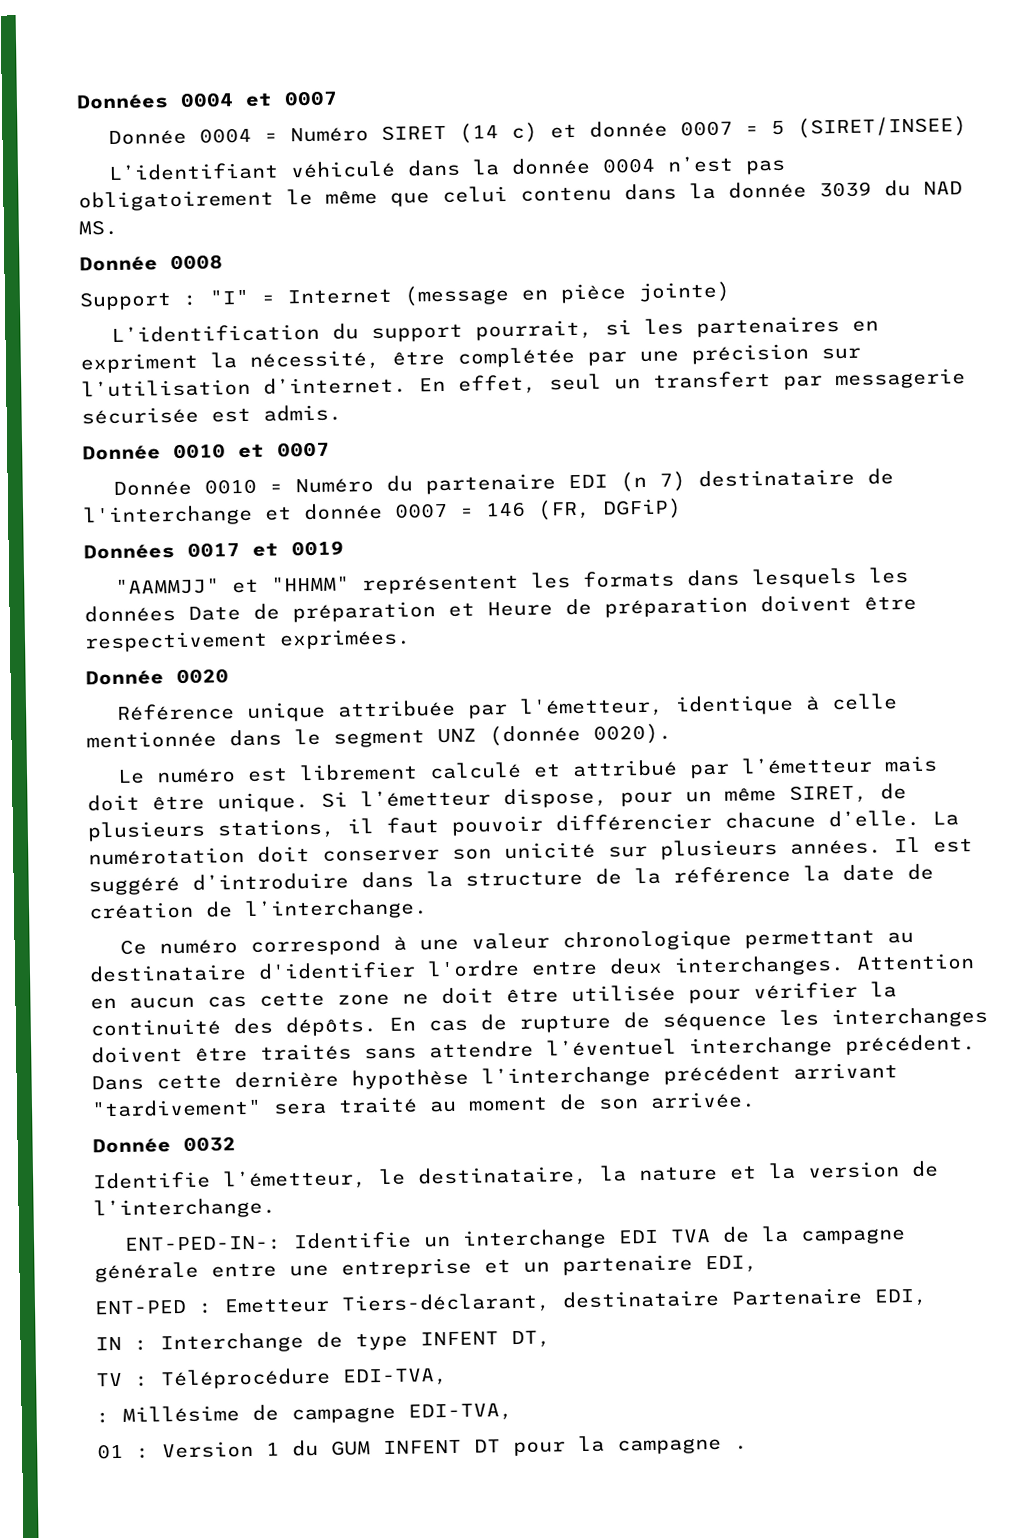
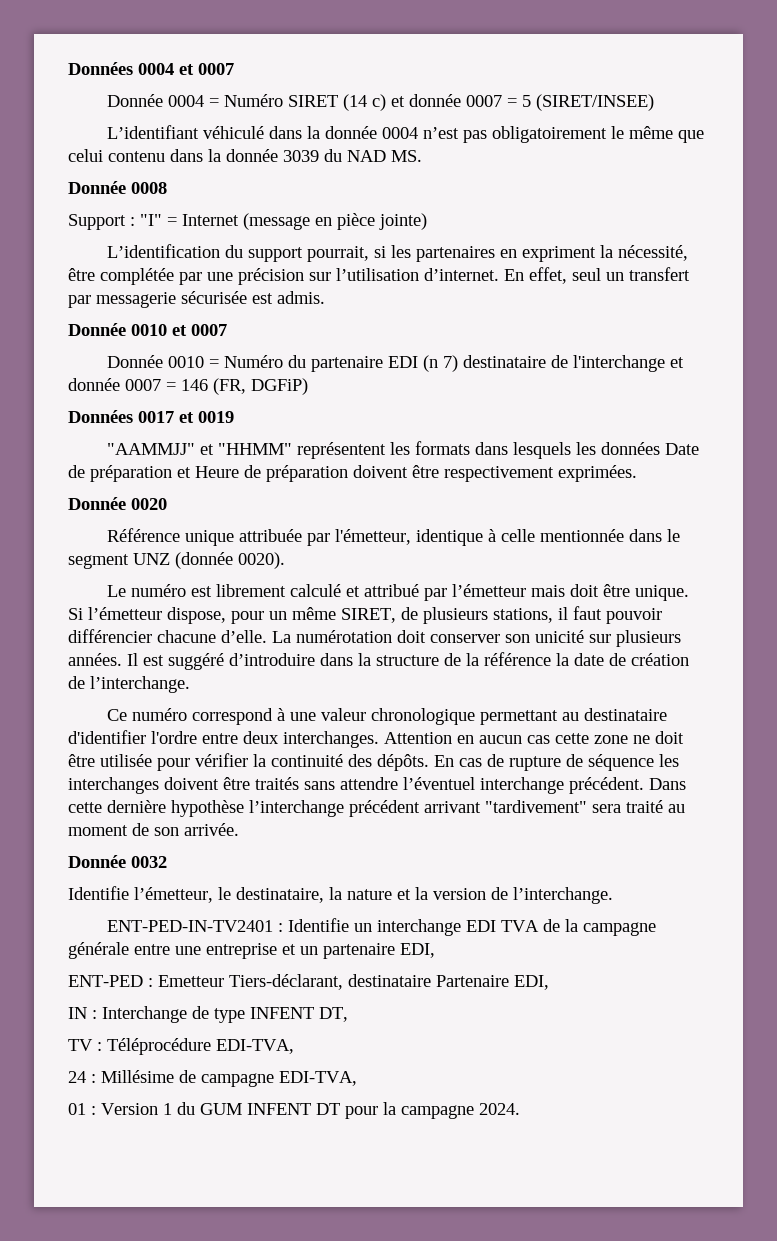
- ENT-PED-IN-: Identifie un interchange EDI TVA de la campagne générale entre une entreprise et un partenaire EDI,
+ ENT-PED-IN-TV2401 : Identifie un interchange EDI TVA de la campagne générale entre une entreprise et un partenaire EDI,
- : Millésime de campagne EDI-TVA,
+ 24 : Millésime de campagne EDI-TVA,
- 01 : Version 1 du GUM INFENT DT pour la campagne .
+ 01 : Version 1 du GUM INFENT DT pour la campagne 2024.

